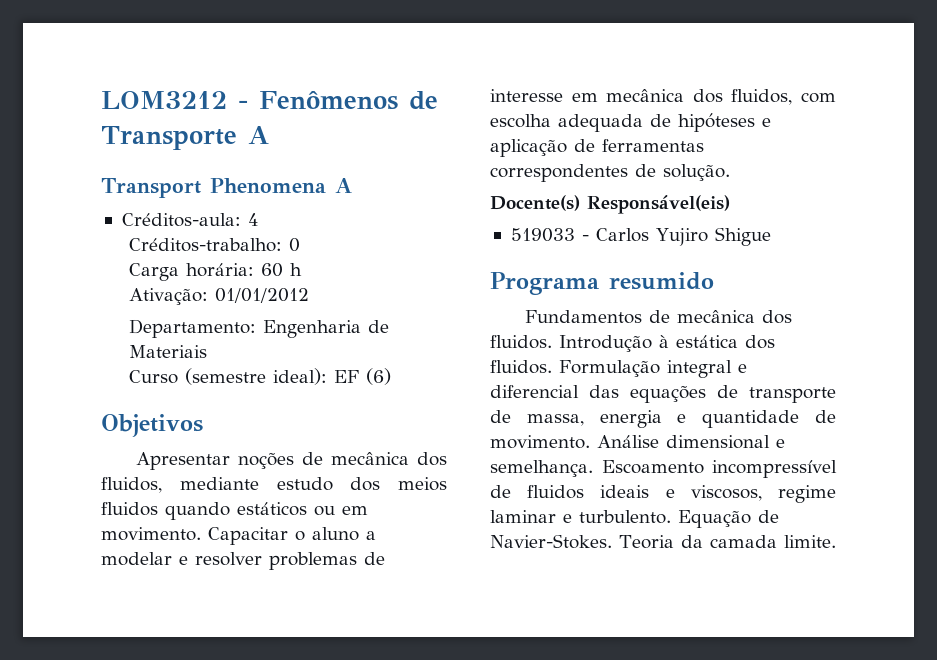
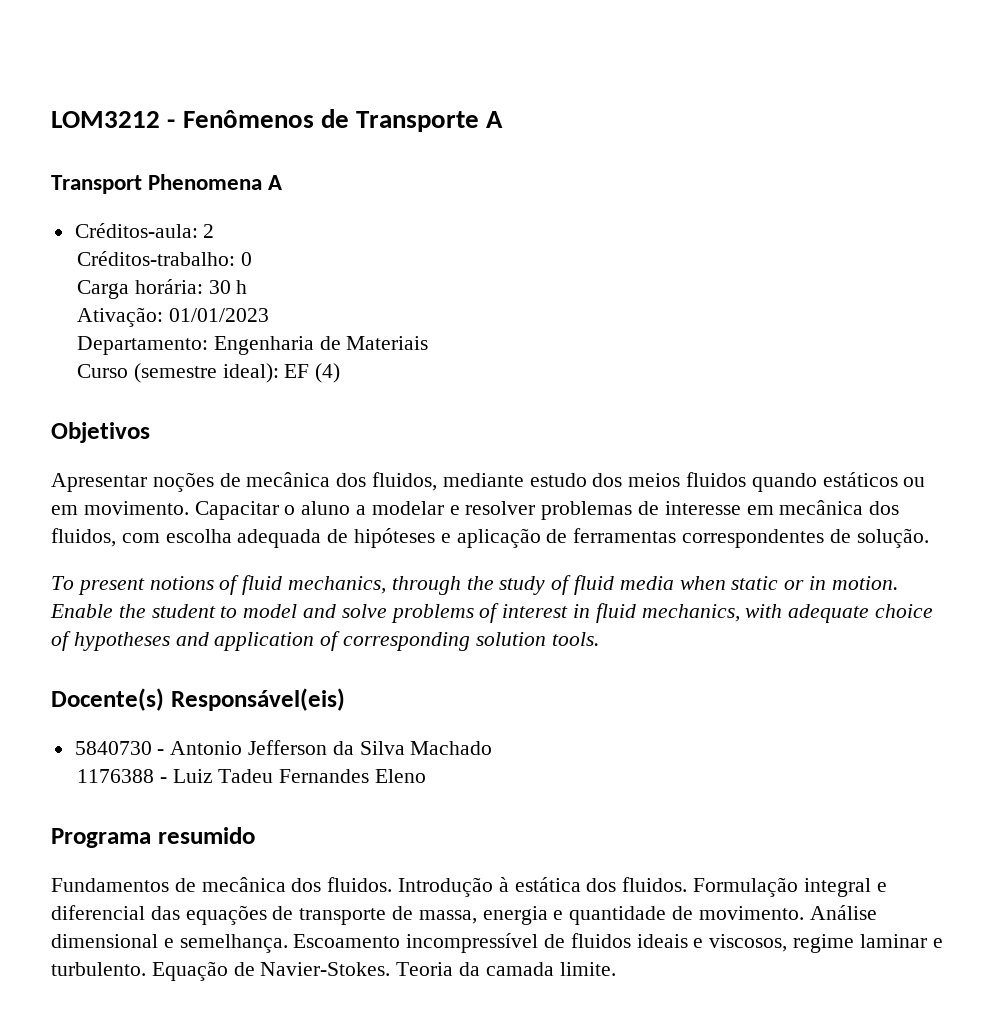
- Créditos-aula: 4
+ Créditos-aula: 2
- Carga horária: 60 h
+ Carga horária: 30 h
- Ativação: 01/01/2012
+ Ativação: 01/01/2023
- Curso (semestre ideal): EF (6)
+ Curso (semestre ideal): EF (4)
+ To present notions of fluid mechanics, through the study of fluid media when static or in motion. Enable the student to model and solve problems of interest in fluid mechanics, with adequate choice of hypotheses and application of corresponding solution tools.
  Docente(s) Responsável(eis)
- 519033 - Carlos Yujiro Shigue
+ 5840730 - Antonio Jefferson da Silva Machado
+ 1176388 - Luiz Tadeu Fernandes Eleno

